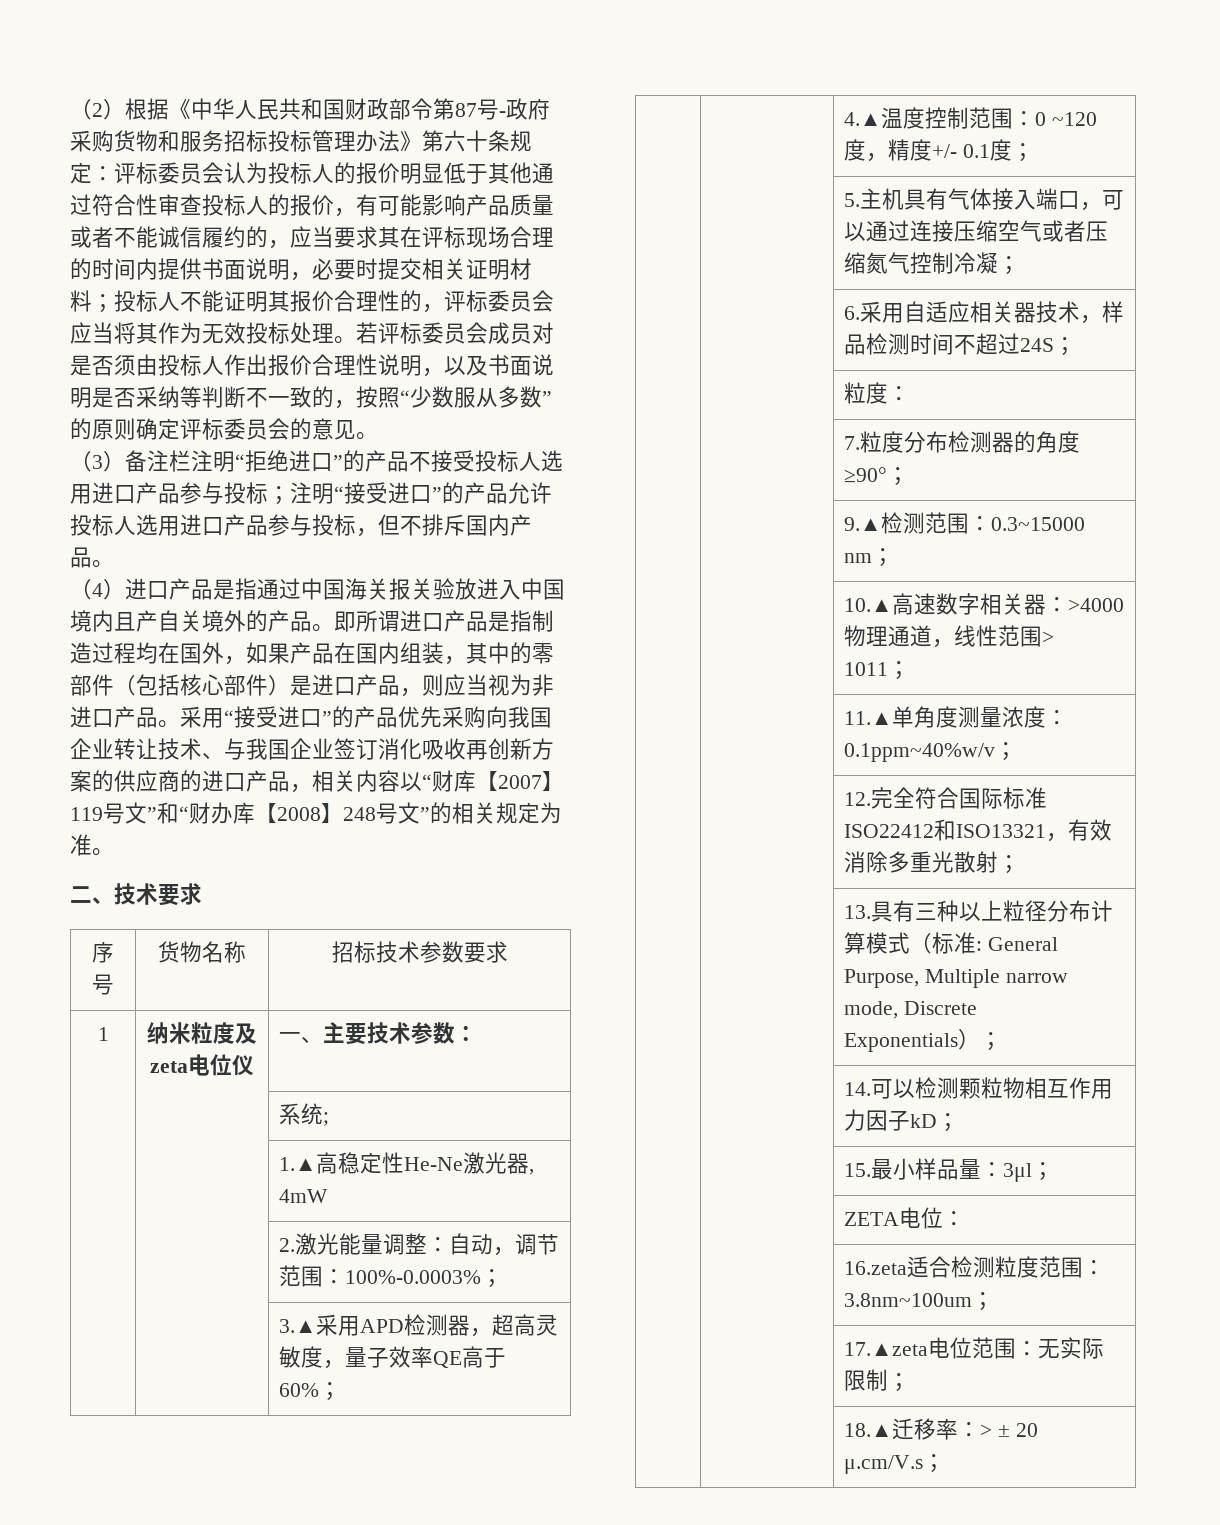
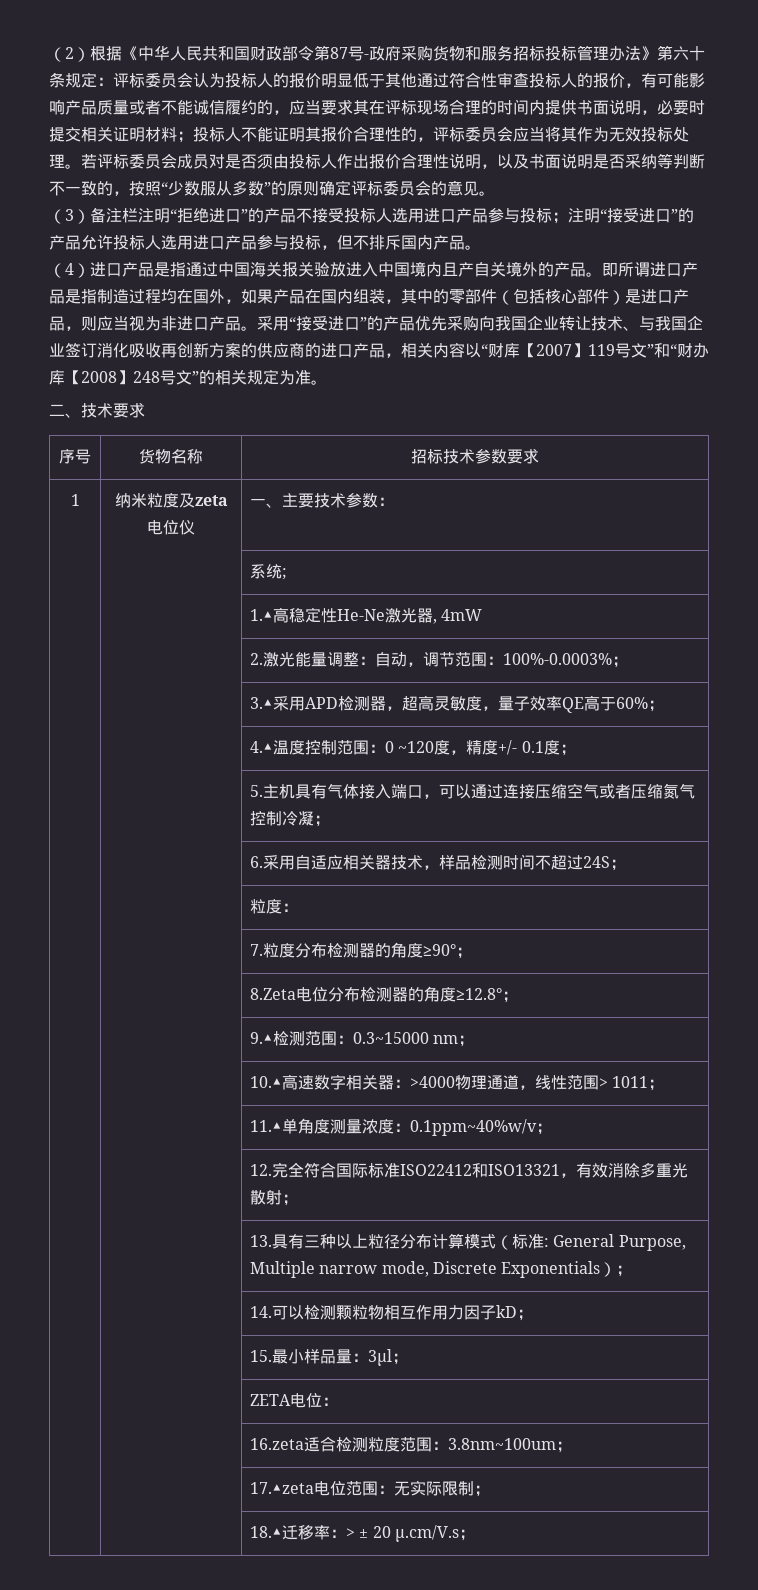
+ | | 8.Zeta电位分布检测器的角度≥12.8°；

